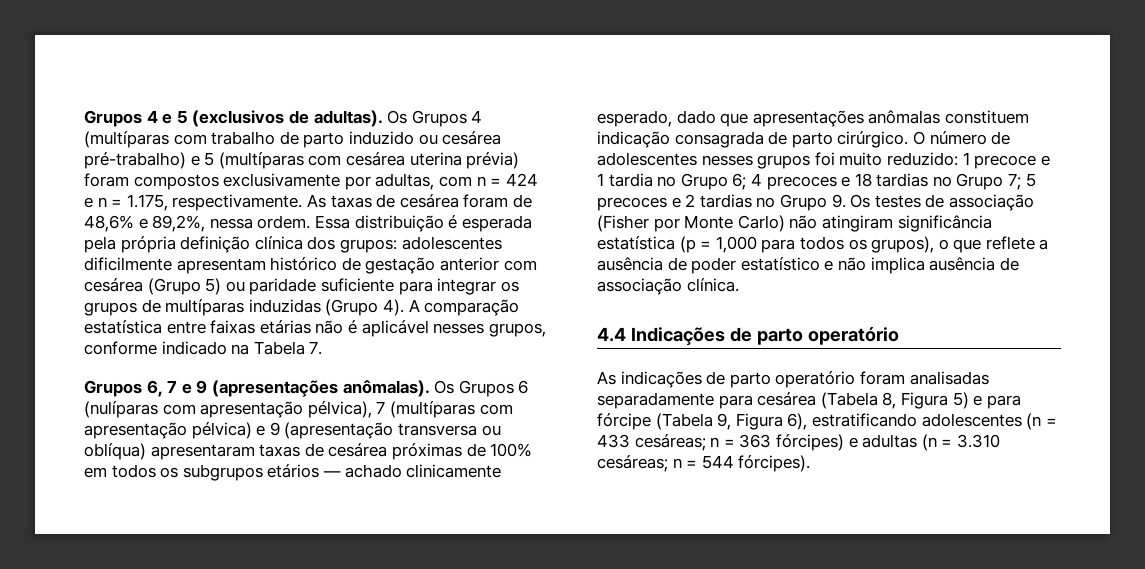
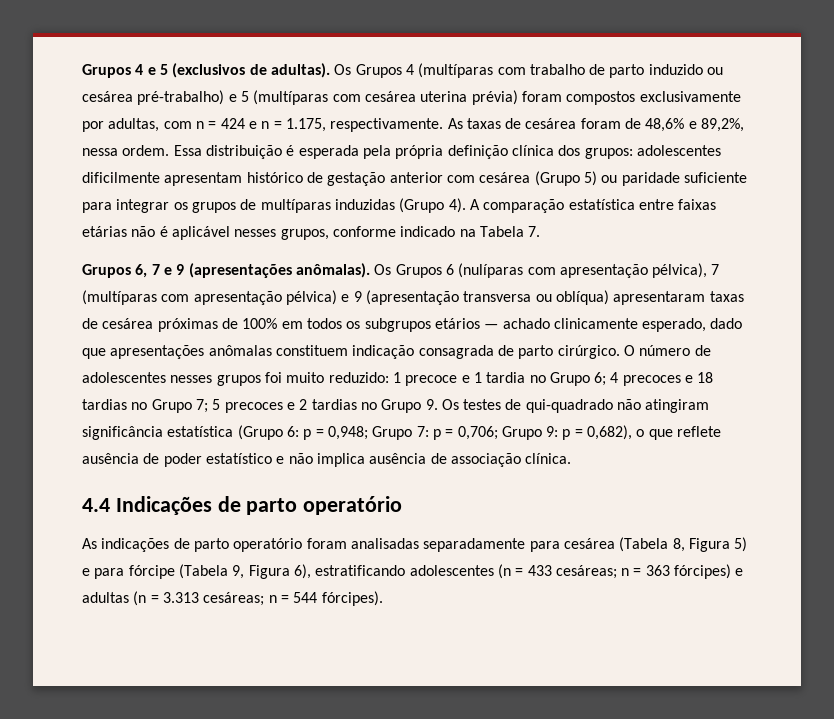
- O número de adolescentes nesses grupos foi muito reduzido: 1 precoce e 1 tardia no Grupo 6; 4 precoces e 18 tardias no Grupo 7; 5 precoces e 2 tardias no Grupo 9. Os testes de associação (Fisher por Monte Carlo) não atingiram significância estatística (p = 1,000 para todos os grupos), o que reflete a ausência de poder estatístico e não implica ausência de associação clínica.
+ O número de adolescentes nesses grupos foi muito reduzido: 1 precoce e 1 tardia no Grupo 6; 4 precoces e 18 tardias no Grupo 7; 5 precoces e 2 tardias no Grupo 9. Os testes de qui-quadrado não atingiram significância estatística (Grupo 6: p = 0,948; Grupo 7: p = 0,706; Grupo 9: p = 0,682), o que reflete ausência de poder estatístico e não implica ausência de associação clínica.
- As indicações de parto operatório foram analisadas separadamente para cesárea (Tabela 8, Figura 5) e para fórcipe (Tabela 9, Figura 6), estratificando adolescentes (n = 433 cesáreas; n = 363 fórcipes) e adultas (n = 3.310 cesáreas; n = 544 fórcipes).
+ As indicações de parto operatório foram analisadas separadamente para cesárea (Tabela 8, Figura 5) e para fórcipe (Tabela 9, Figura 6), estratificando adolescentes (n = 433 cesáreas; n = 363 fórcipes) e adultas (n = 3.313 cesáreas; n = 544 fórcipes).

